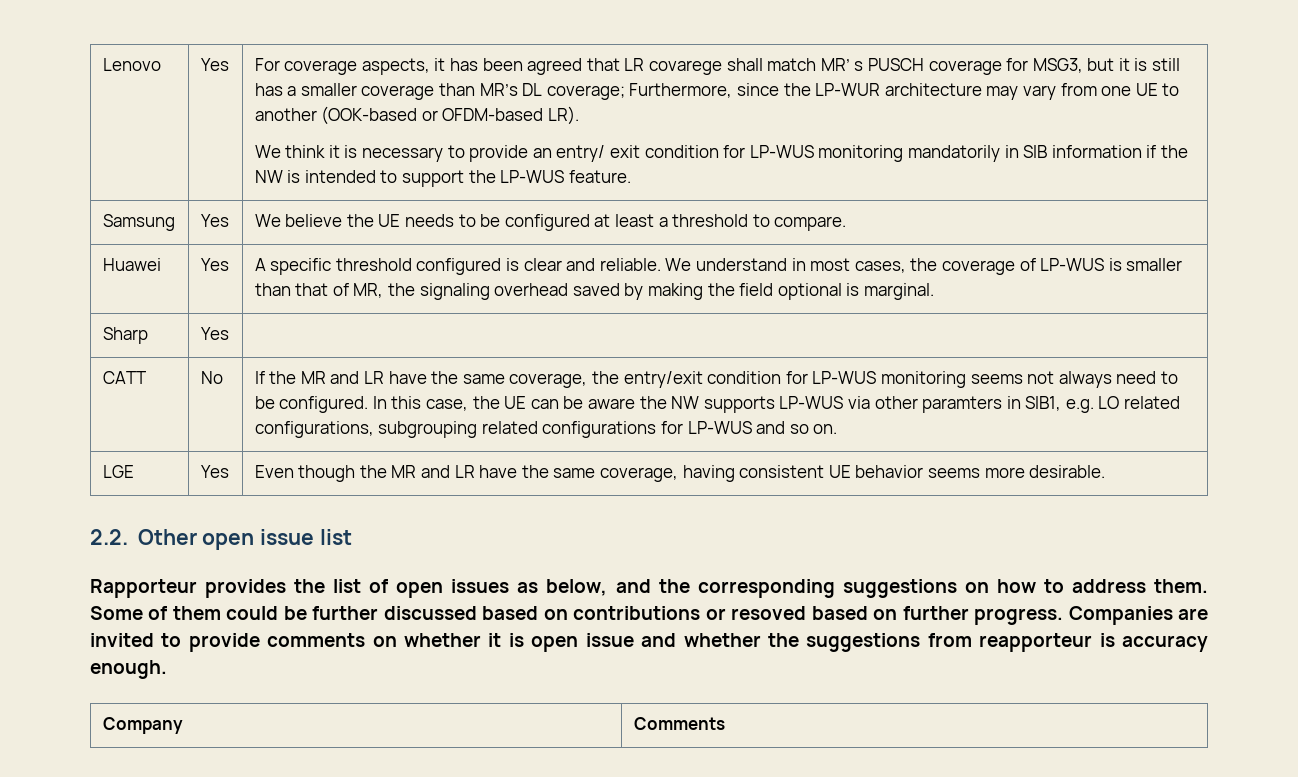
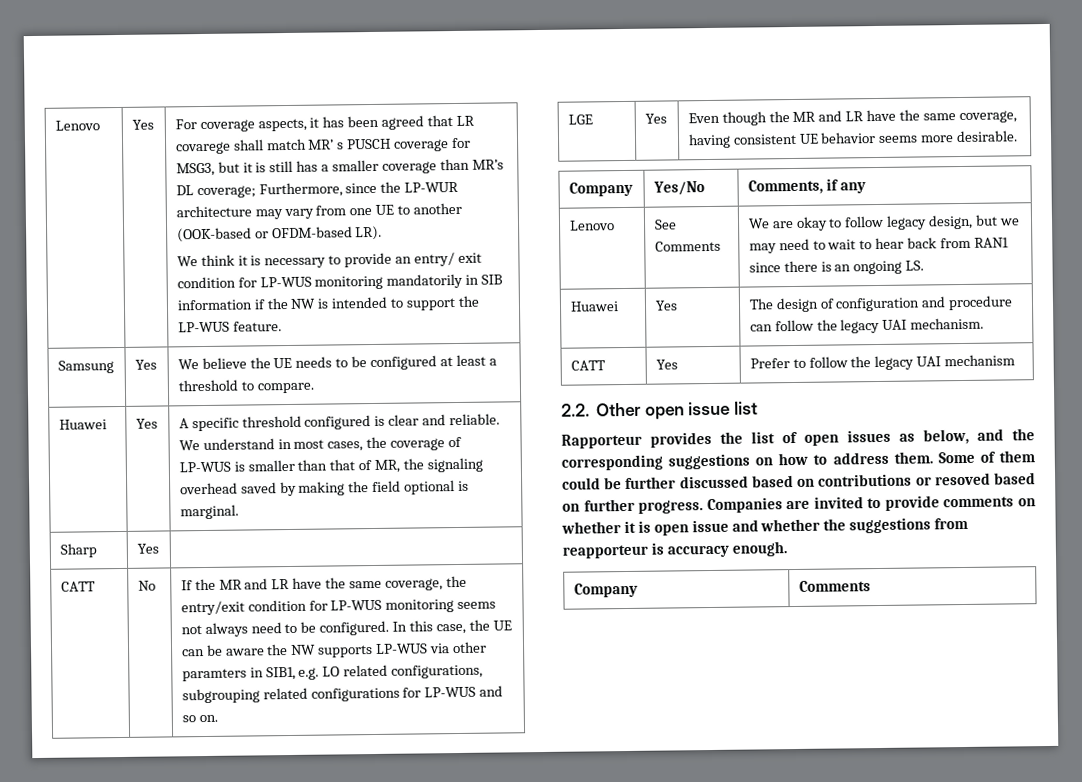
+ Company | Yes/No | Comments, if any
+ Lenovo | See Comments | We are okay to follow legacy design, but we may need to wait to hear back from RAN1 since there is an ongoing LS.
+ Huawei | Yes | The design of configuration and procedure can follow the legacy UAI mechanism.
+ CATT | Yes | Prefer to follow the legacy UAI mechanism

